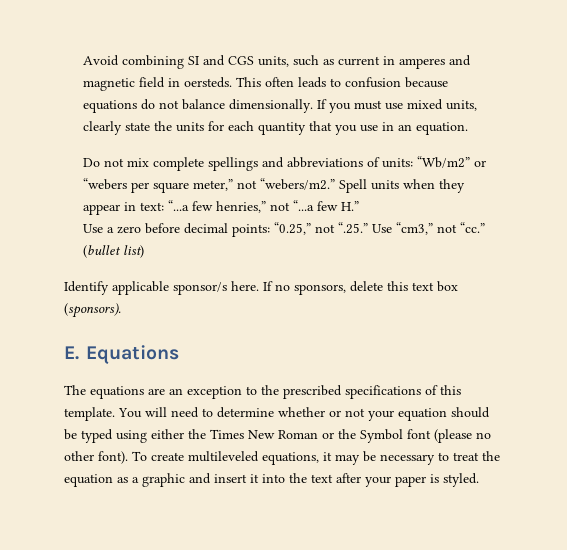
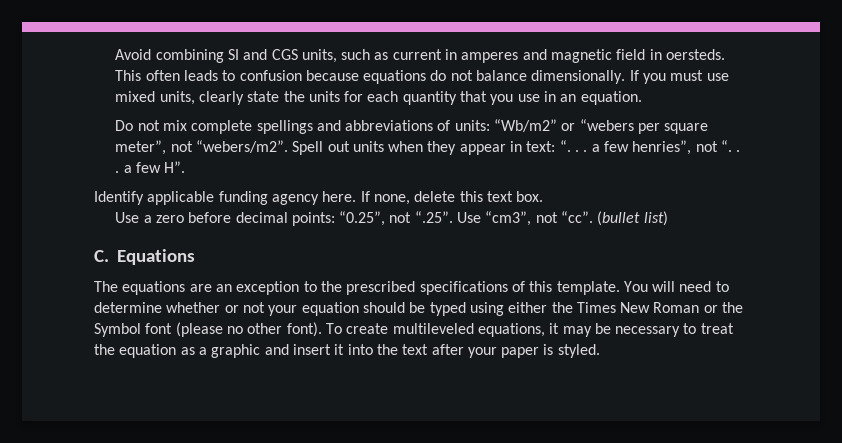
- Do not mix complete spellings and abbreviations of units: “Wb/m2” or “webers per square meter,” not “webers/m2.” Spell units when they appear in text: “...a few henries,” not “...a few H.”
+ Do not mix complete spellings and abbreviations of units: “Wb/m2” or “webers per square meter”, not “webers/m2”. Spell out units when they appear in text: “. . . a few henries”, not “. . . a few H”.
+ Identify applicable funding agency here. If none, delete this text box.
- Use a zero before decimal points: “0.25,” not “.25.” Use “cm3,” not “cc.” (bullet list)
- Identify applicable sponsor/s here. If no sponsors, delete this text box (sponsors).
- E. Equations
+ Use a zero before decimal points: “0.25”, not “.25”. Use “cm3”, not “cc”. (bullet list)
+ C. Equations

